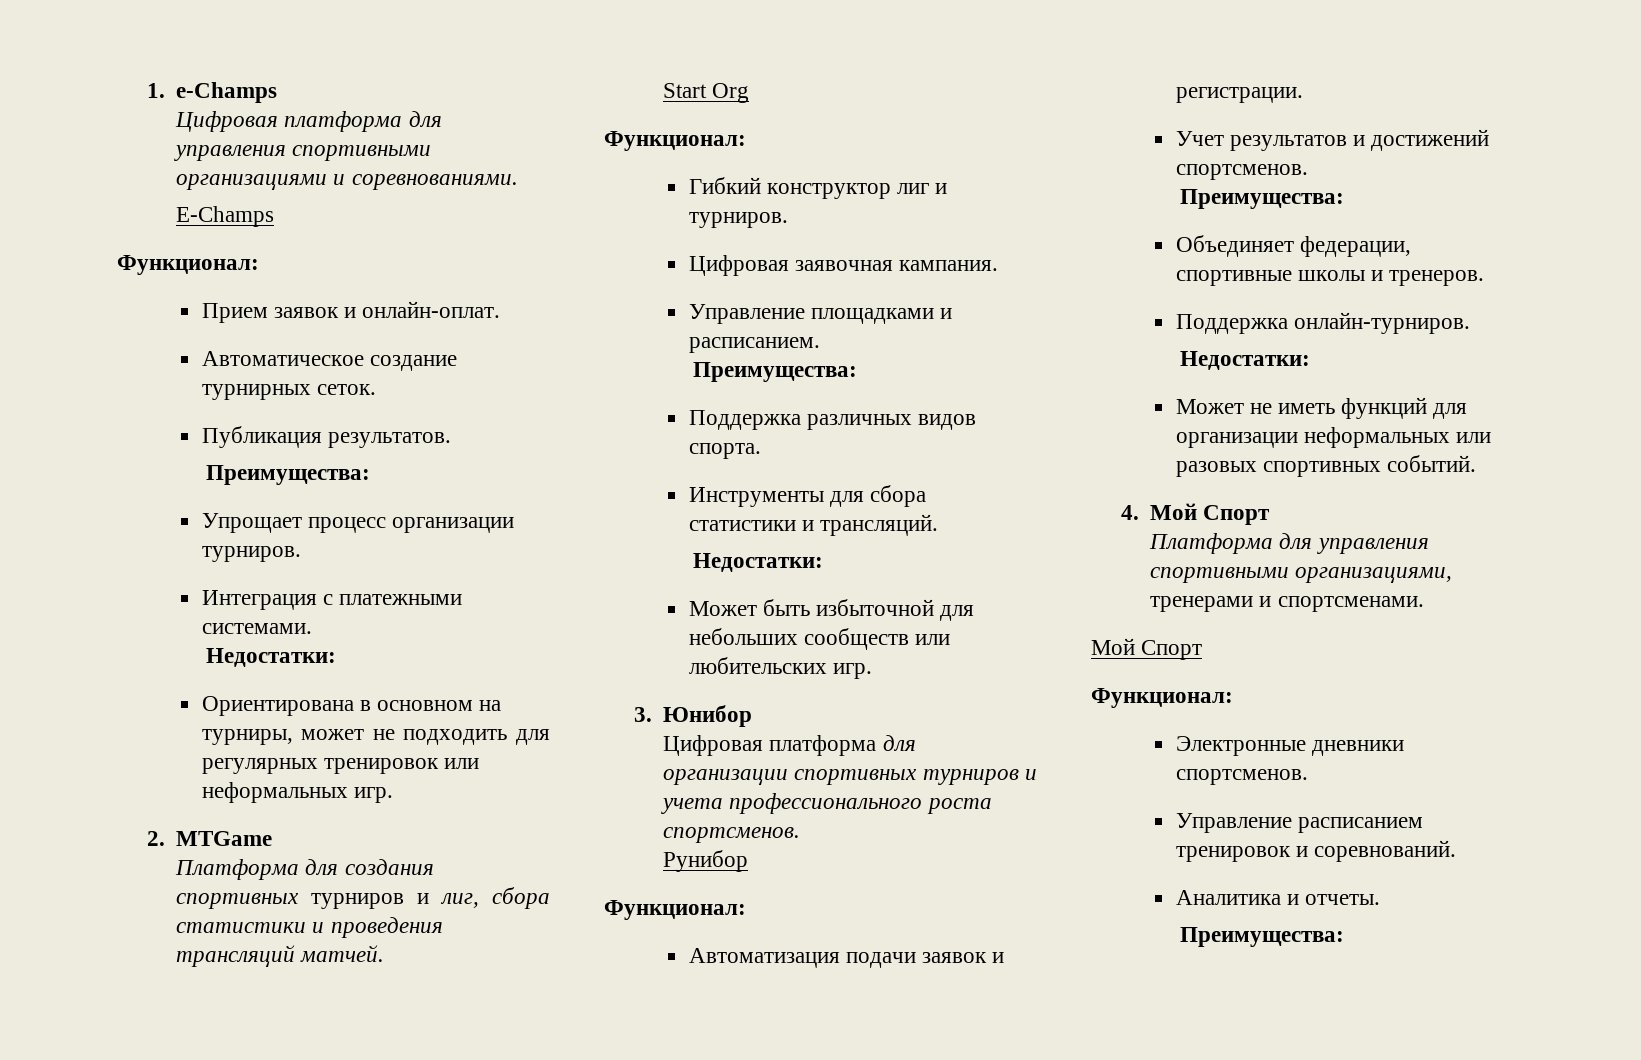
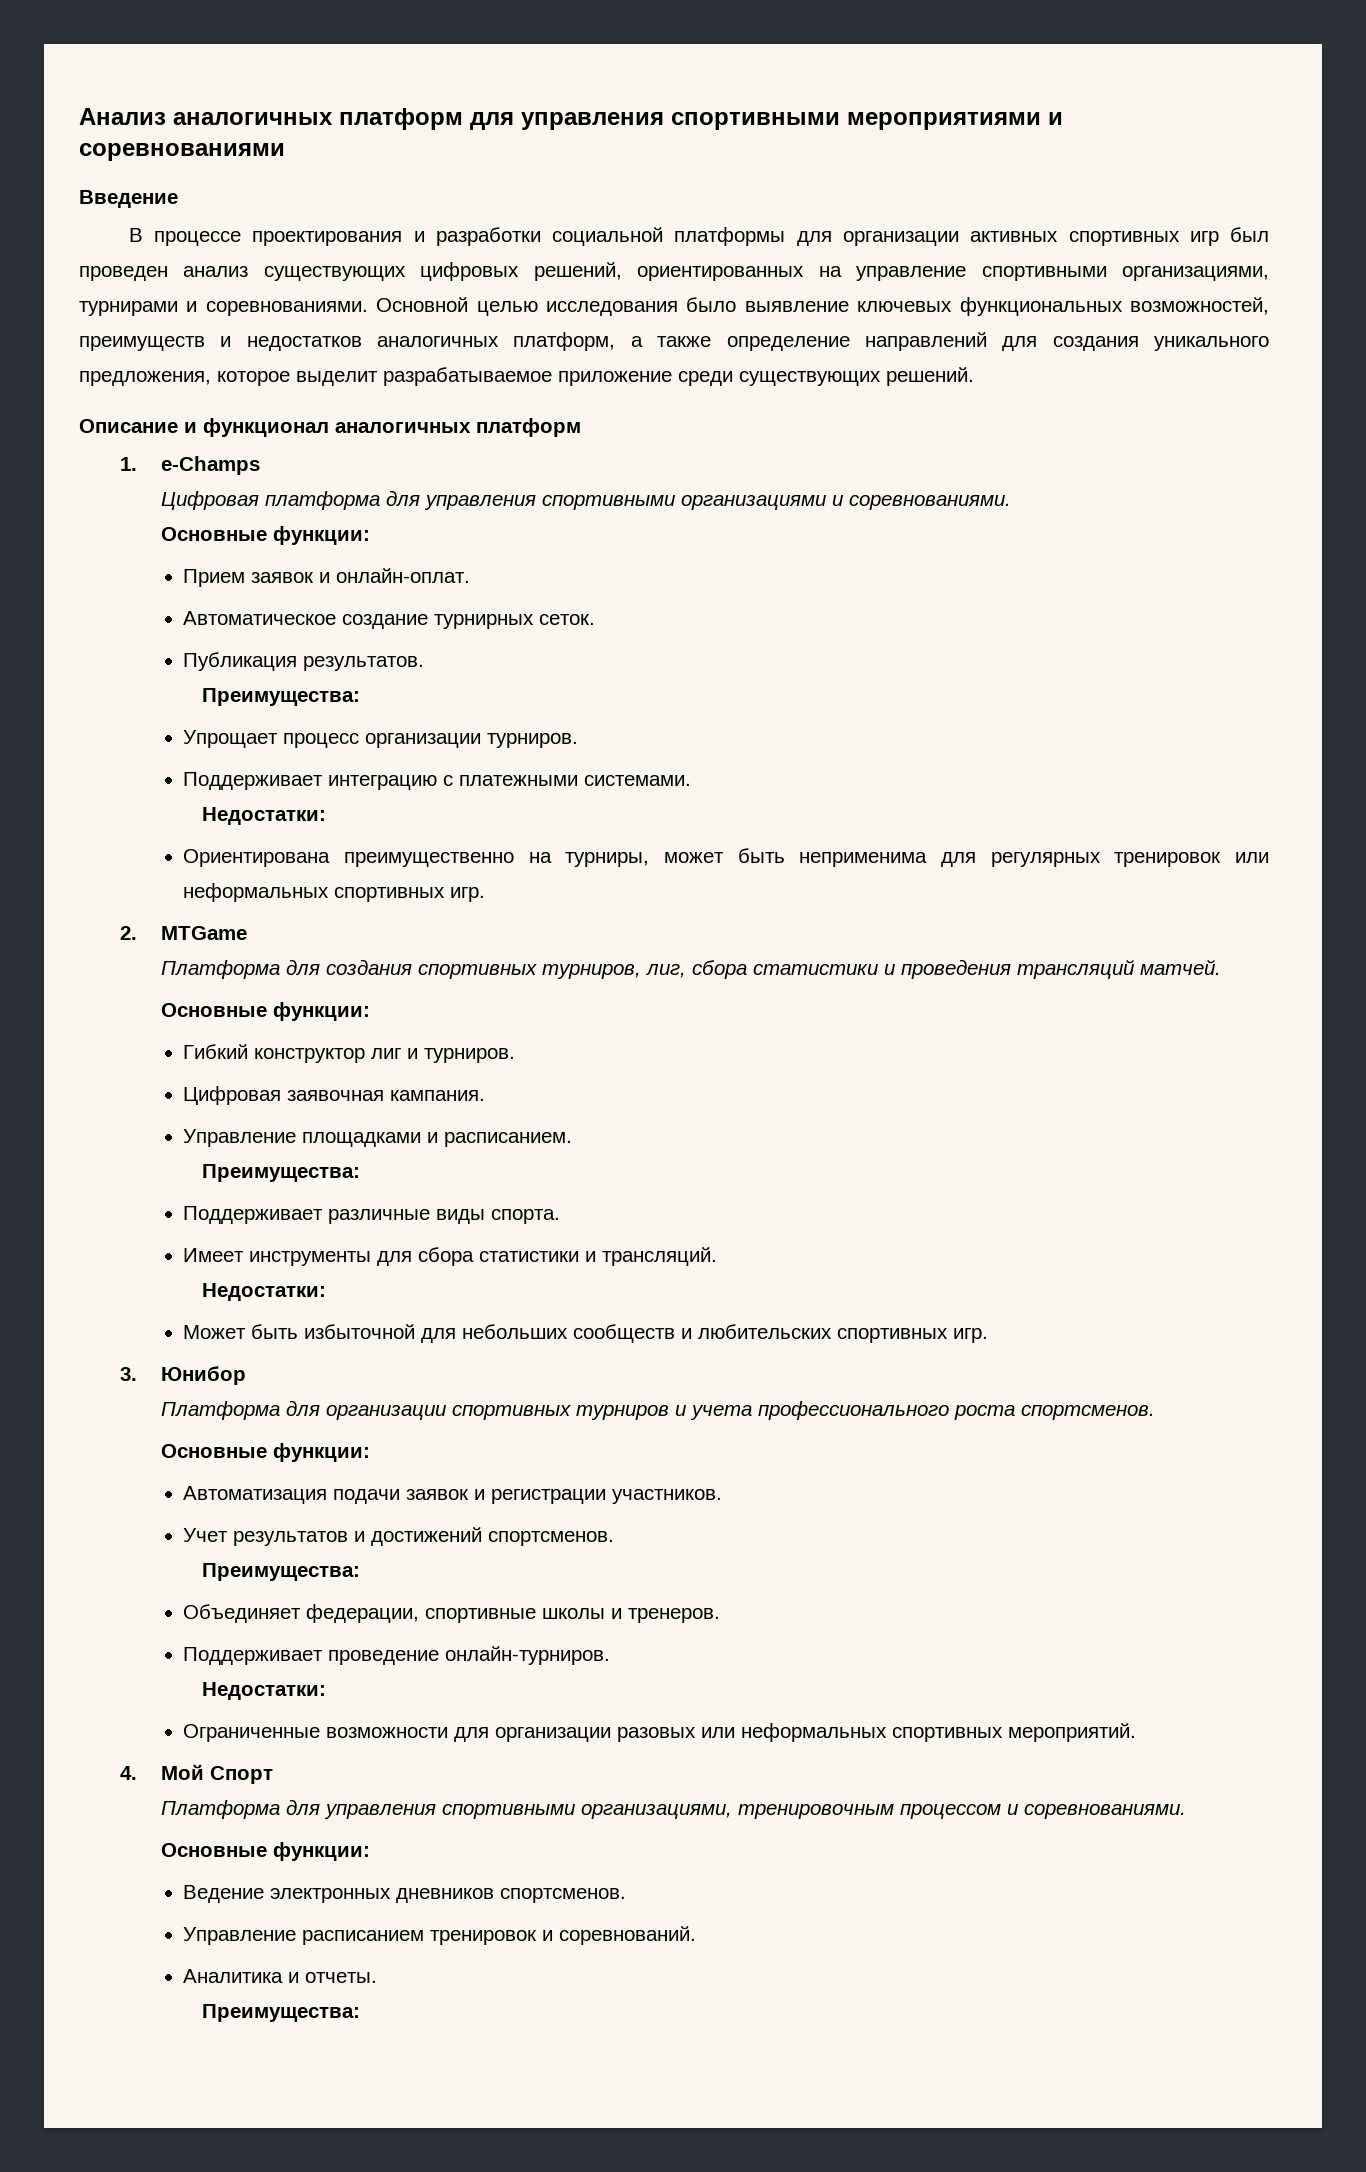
+ Анализ аналогичных платформ для управления спортивными мероприятиями и соревнованиями
+ Введение
+ В процессе проектирования и разработки социальной платформы для организации активных спортивных игр был проведен анализ существующих цифровых решений, ориентированных на управление спортивными организациями, турнирами и соревнованиями. Основной целью исследования было выявление ключевых функциональных возможностей, преимуществ и недостатков аналогичных платформ, а также определение направлений для создания уникального предложения, которое выделит разрабатываемое приложение среди существующих решений.
+ Описание и функционал аналогичных платформ
  Цифровая платформа для управления спортивными организациями и соревнованиями.
- E-Champs
- Функционал:
+ Основные функции:
- Интеграция с платежными системами.
+ Поддерживает интеграцию с платежными системами.
- Ориентирована в основном на турниры, может не подходить для регулярных тренировок или неформальных игр.
+ Ориентирована преимущественно на турниры, может быть неприменима для регулярных тренировок или неформальных спортивных игр.
- Платформа для создания спортивных турниров и лиг, сбора статистики и проведения трансляций матчей.
- Start Org
- Функционал:
+ Платформа для создания спортивных турниров, лиг, сбора статистики и проведения трансляций матчей.
+ Основные функции:
- Поддержка различных видов спорта.
+ Поддерживает различные виды спорта.
- Инструменты для сбора статистики и трансляций.
+ Имеет инструменты для сбора статистики и трансляций.
- Может быть избыточной для небольших сообществ или любительских игр.
+ Может быть избыточной для небольших сообществ и любительских спортивных игр.
- Цифровая платформа для организации спортивных турниров и учета профессионального роста спортсменов.
- Рунибор
- Функционал:
+ Платформа для организации спортивных турниров и учета профессионального роста спортсменов.
+ Основные функции:
- Автоматизация подачи заявок и регистрации.
+ Автоматизация подачи заявок и регистрации участников.
- Поддержка онлайн-турниров.
+ Поддерживает проведение онлайн-турниров.
- Может не иметь функций для организации неформальных или разовых спортивных событий.
+ Ограниченные возможности для организации разовых или неформальных спортивных мероприятий.
- Платформа для управления спортивными организациями, тренерами и спортсменами.
- Мой Спорт
- Функционал:
- Электронные дневники спортсменов.
+ Платформа для управления спортивными организациями, тренировочным процессом и соревнованиями.
+ Основные функции:
+ Ведение электронных дневников спортсменов.

